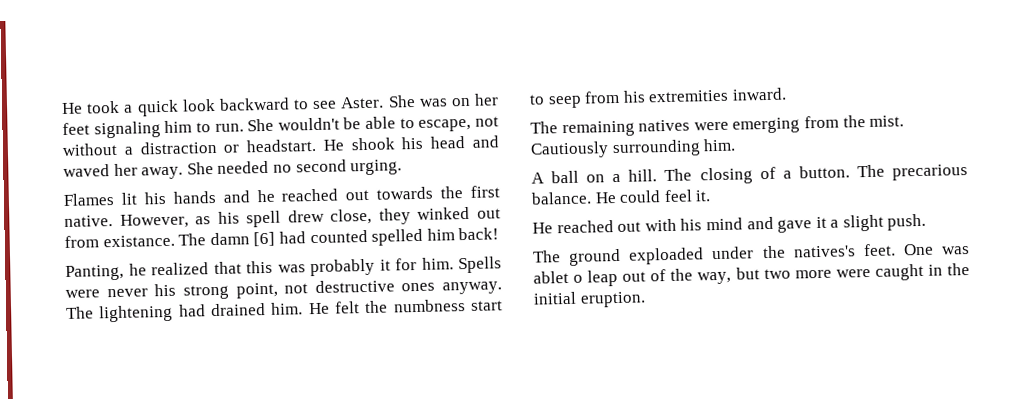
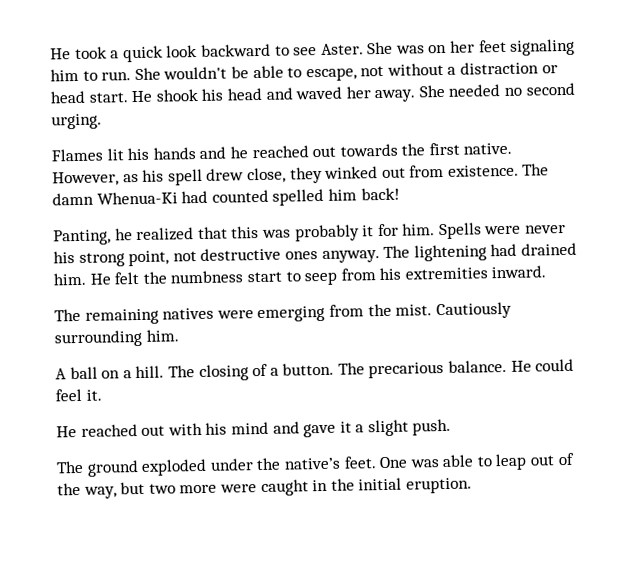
- She wouldn't be able to escape, not without a distraction or headstart.
+ She wouldn't be able to escape, not without a distraction or head start.
- However, as his spell drew close, they winked out from existance.
+ However, as his spell drew close, they winked out from existence.
- The damn [6] had counted spelled him back!
+ The damn Whenua-Ki had counted spelled him back!
- The ground exploaded under the natives's feet.
+ The ground exploded under the native’s feet.
- One was ablet o leap out of the way, but two more were caught in the initial eruption.
+ One was able to leap out of the way, but two more were caught in the initial eruption.

